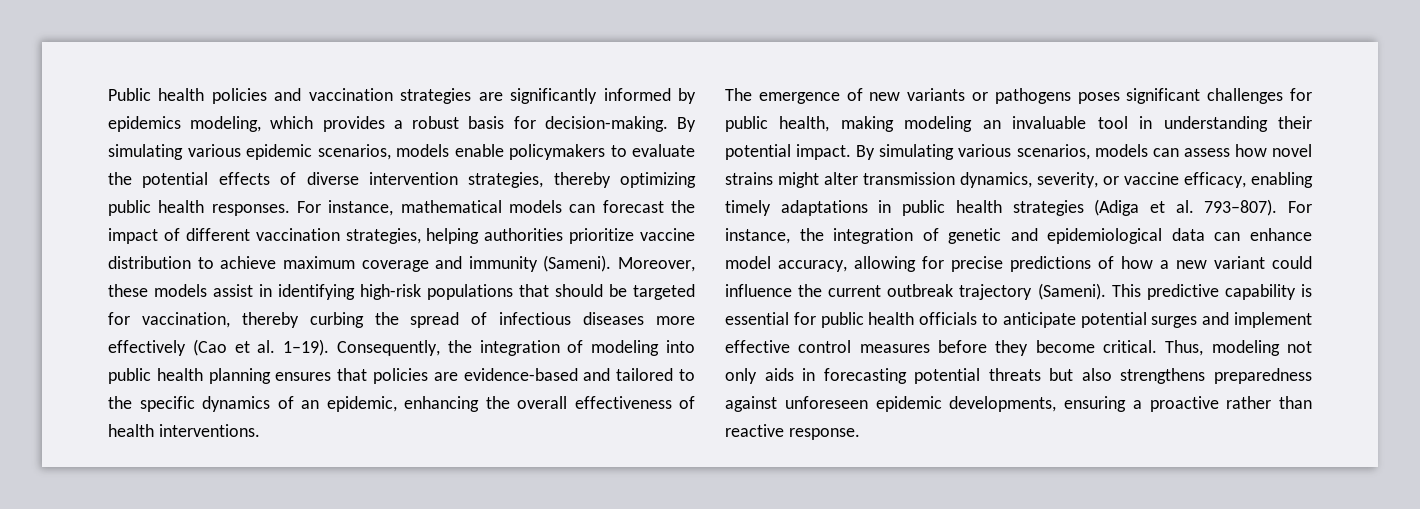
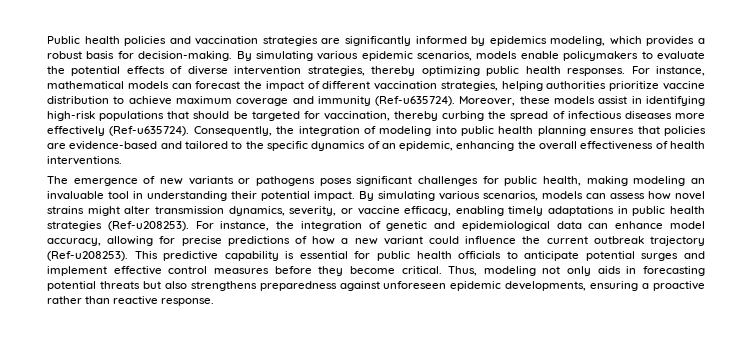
- For instance, mathematical models can forecast the impact of different vaccination strategies, helping authorities prioritize vaccine distribution to achieve maximum coverage and immunity (Sameni).
+ For instance, mathematical models can forecast the impact of different vaccination strategies, helping authorities prioritize vaccine distribution to achieve maximum coverage and immunity (Ref-u635724).
- Moreover, these models assist in identifying high-risk populations that should be targeted for vaccination, thereby curbing the spread of infectious diseases more effectively (Cao et al. 1–19).
+ Moreover, these models assist in identifying high-risk populations that should be targeted for vaccination, thereby curbing the spread of infectious diseases more effectively (Ref-u635724).
- By simulating various scenarios, models can assess how novel strains might alter transmission dynamics, severity, or vaccine efficacy, enabling timely adaptations in public health strategies (Adiga et al. 793–807).
+ By simulating various scenarios, models can assess how novel strains might alter transmission dynamics, severity, or vaccine efficacy, enabling timely adaptations in public health strategies (Ref-u208253).
- For instance, the integration of genetic and epidemiological data can enhance model accuracy, allowing for precise predictions of how a new variant could influence the current outbreak trajectory (Sameni).
+ For instance, the integration of genetic and epidemiological data can enhance model accuracy, allowing for precise predictions of how a new variant could influence the current outbreak trajectory (Ref-u208253).

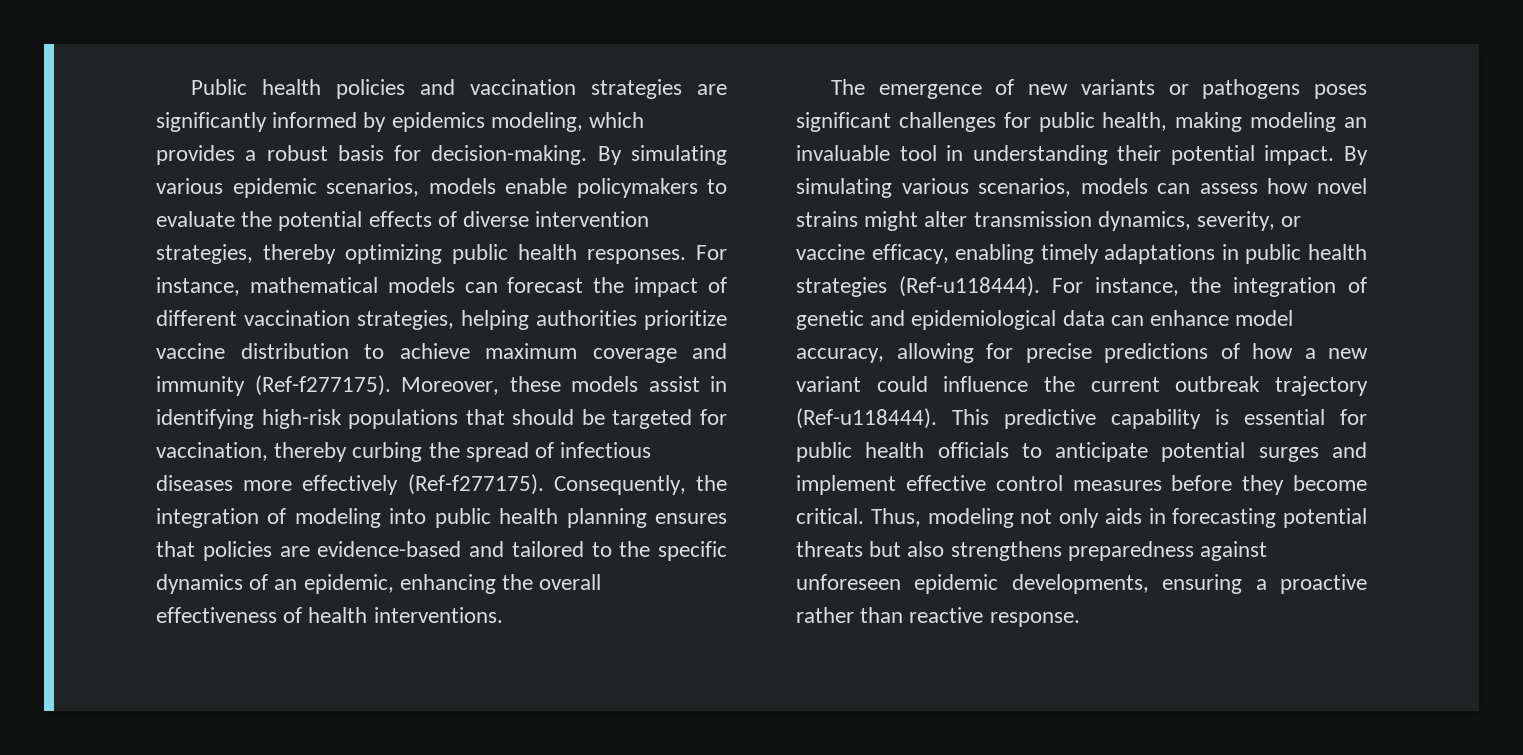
- For instance, mathematical models can forecast the impact of different vaccination strategies, helping authorities prioritize vaccine distribution to achieve maximum coverage and immunity (Ref-u635724).
+ For instance, mathematical models can forecast the impact of different vaccination strategies, helping authorities prioritize vaccine distribution to achieve maximum coverage and immunity (Ref-f277175).
- Moreover, these models assist in identifying high-risk populations that should be targeted for vaccination, thereby curbing the spread of infectious diseases more effectively (Ref-u635724).
+ Moreover, these models assist in identifying high-risk populations that should be targeted for vaccination, thereby curbing the spread of infectious diseases more effectively (Ref-f277175).
- By simulating various scenarios, models can assess how novel strains might alter transmission dynamics, severity, or vaccine efficacy, enabling timely adaptations in public health strategies (Ref-u208253).
+ By simulating various scenarios, models can assess how novel strains might alter transmission dynamics, severity, or vaccine efficacy, enabling timely adaptations in public health strategies (Ref-u118444).
- For instance, the integration of genetic and epidemiological data can enhance model accuracy, allowing for precise predictions of how a new variant could influence the current outbreak trajectory (Ref-u208253).
+ For instance, the integration of genetic and epidemiological data can enhance model accuracy, allowing for precise predictions of how a new variant could influence the current outbreak trajectory (Ref-u118444).

